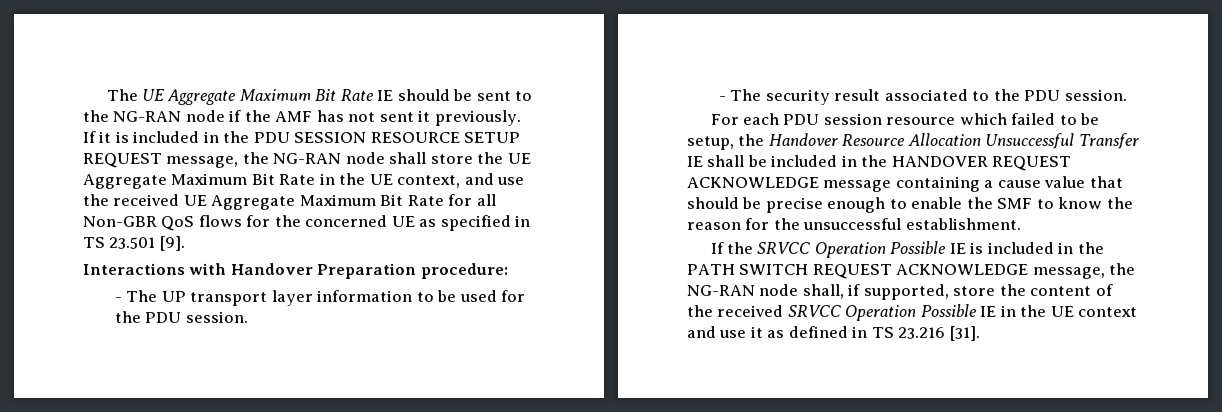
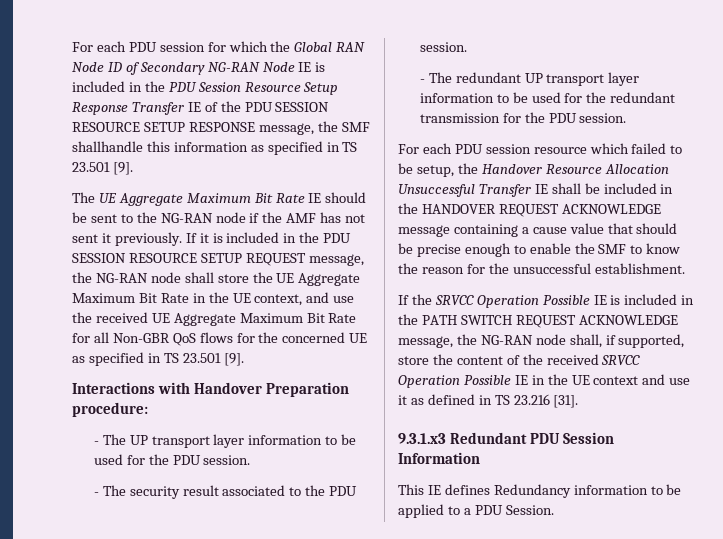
+ For each PDU session for which the Global RAN Node ID of Secondary NG-RAN Node IE is included in the PDU Session Resource Setup Response Transfer IE of the PDU SESSION RESOURCE SETUP RESPONSE message, the SMF shallhandle this information as specified in TS 23.501 [9].
+ - The redundant UP transport layer information to be used for the redundant transmission for the PDU session.
+ 9.3.1.x3 Redundant PDU Session Information
+ This IE defines Redundancy information to be applied to a PDU Session.

